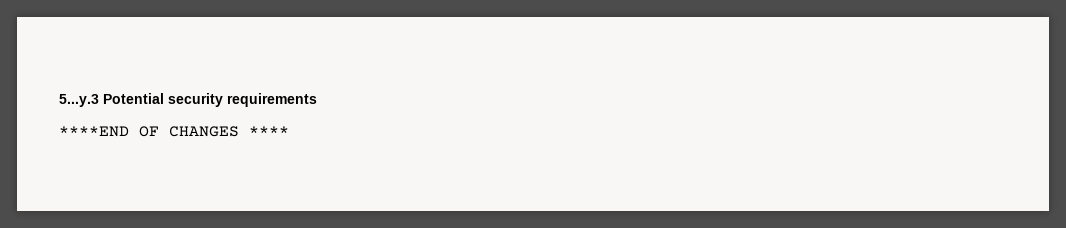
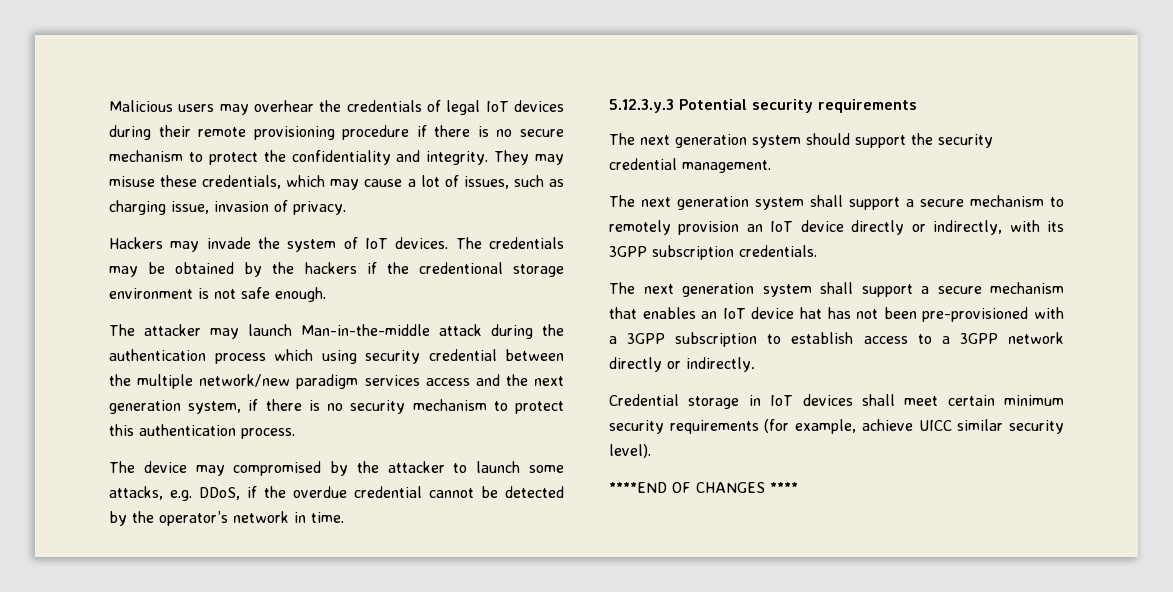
- 5...y.3 Potential security requirements
+ Malicious users may overhear the credentials of legal IoT devices during their remote provisioning procedure if there is no secure mechanism to protect the confidentiality and integrity. They may misuse these credentials, which may cause a lot of issues, such as charging issue, invasion of privacy.
+ Hackers may invade the system of IoT devices. The credentials may be obtained by the hackers if the credentional storage environment is not safe enough.
+ The attacker may launch Man-in-the-middle attack during the authentication process which using security credential between the multiple network/new paradigm services access and the next generation system, if there is no security mechanism to protect this authentication process.
+ The device may compromised by the attacker to launch some attacks, e.g. DDoS, if the overdue credential cannot be detected by the operator’s network in time.
+ 5.12.3.y.3 Potential security requirements
+ The next generation system should support the security credential management.
+ The next generation system shall support a secure mechanism to remotely provision an IoT device directly or indirectly, with its 3GPP subscription credentials.
+ The next generation system shall support a secure mechanism that enables an IoT device hat has not been pre-provisioned with a 3GPP subscription to establish access to a 3GPP network directly or indirectly.
+ Credential storage in IoT devices shall meet certain minimum security requirements (for example, achieve UICC similar security level).

